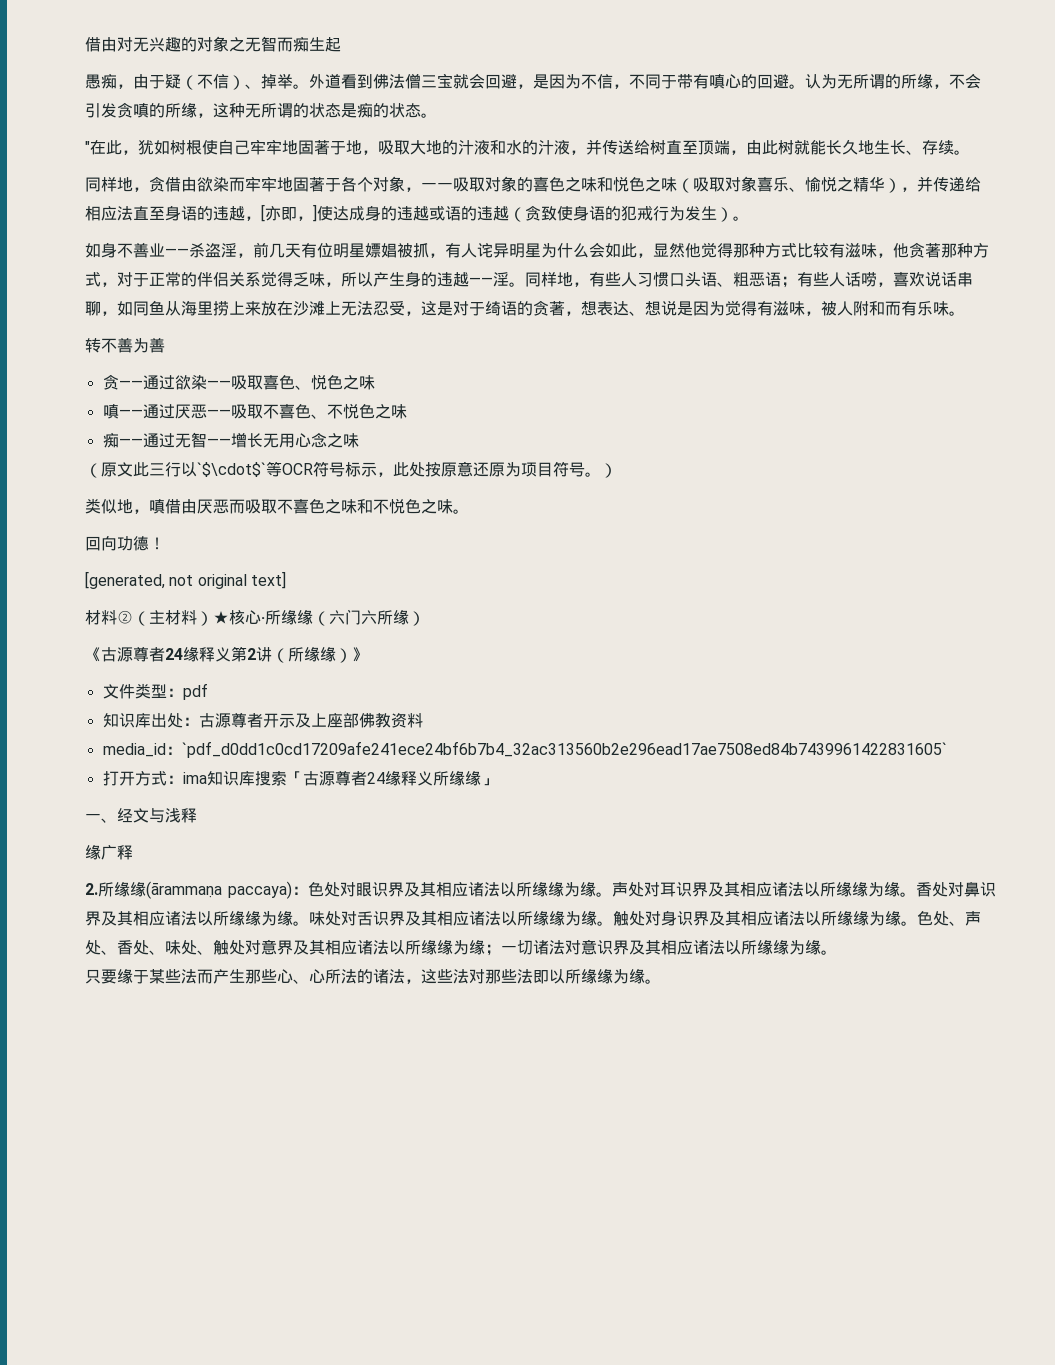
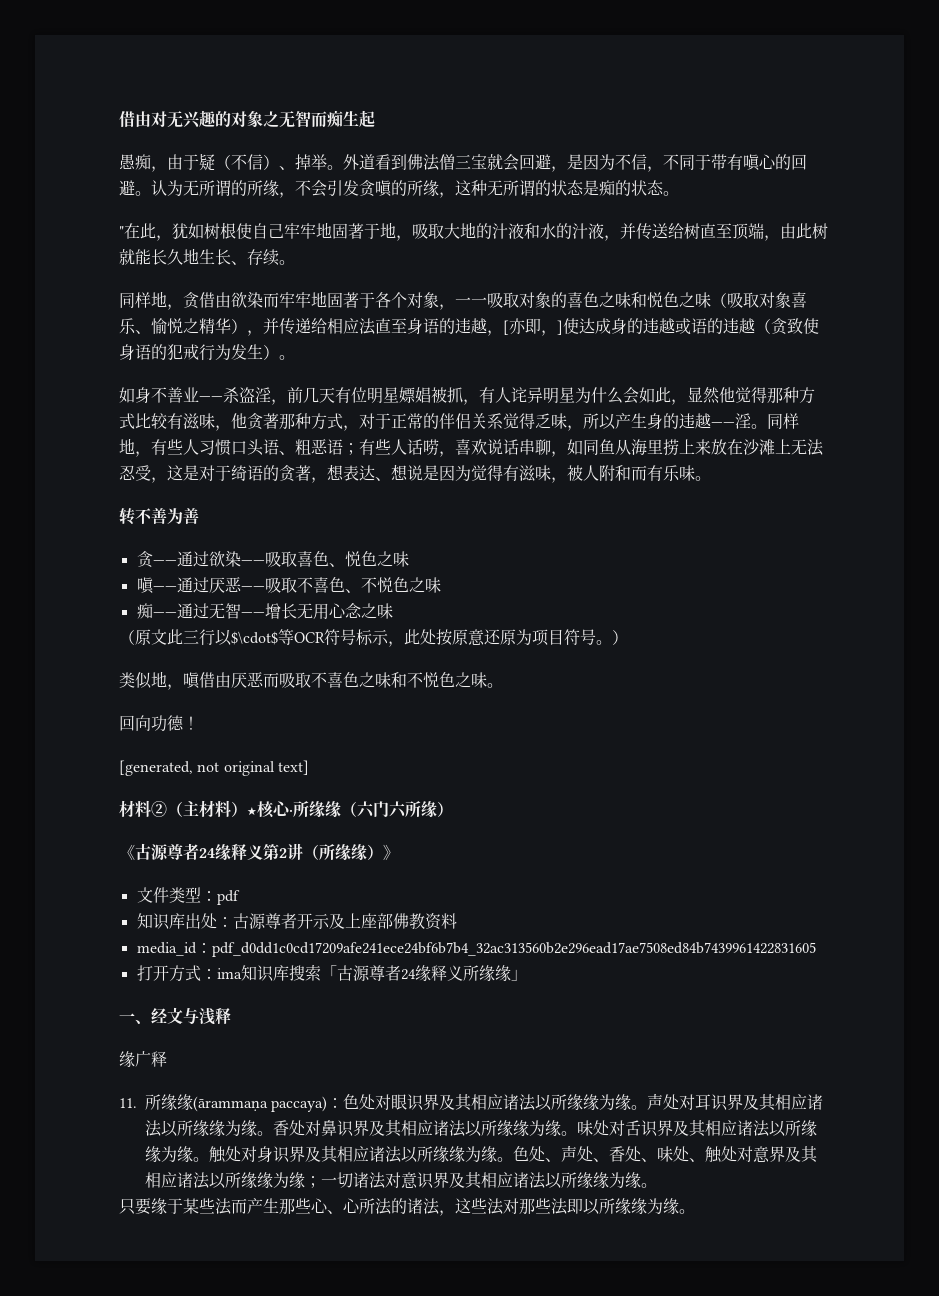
- （原文此三行以`$\cdot$`等OCR符号标示，此处按原意还原为项目符号。）
+ （原文此三行以$\cdot$等OCR符号标示，此处按原意还原为项目符号。）
- media_id：`pdf_d0dd1c0cd17209afe241ece24bf6b7b4_32ac313560b2e296ead17ae7508ed84b7439961422831605`
+ media_id：pdf_d0dd1c0cd17209afe241ece24bf6b7b4_32ac313560b2e296ead17ae7508ed84b7439961422831605
- 2.所缘缘(ārammaṇa paccaya)：色处对眼识界及其相应诸法以所缘缘为缘。
+ 11.所缘缘(ārammaṇa paccaya)：色处对眼识界及其相应诸法以所缘缘为缘。

